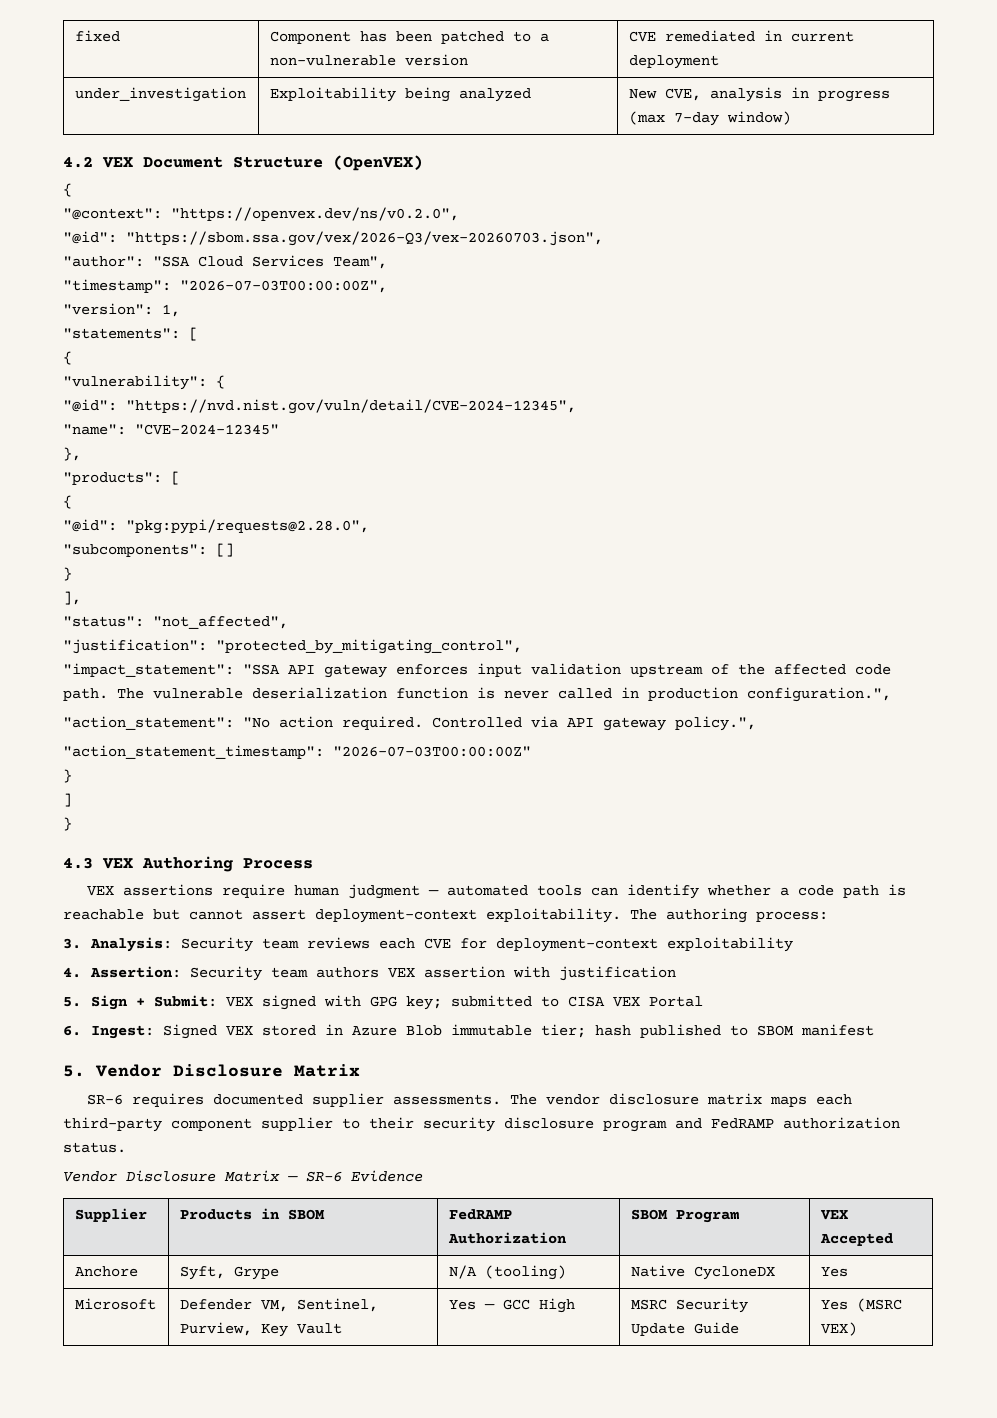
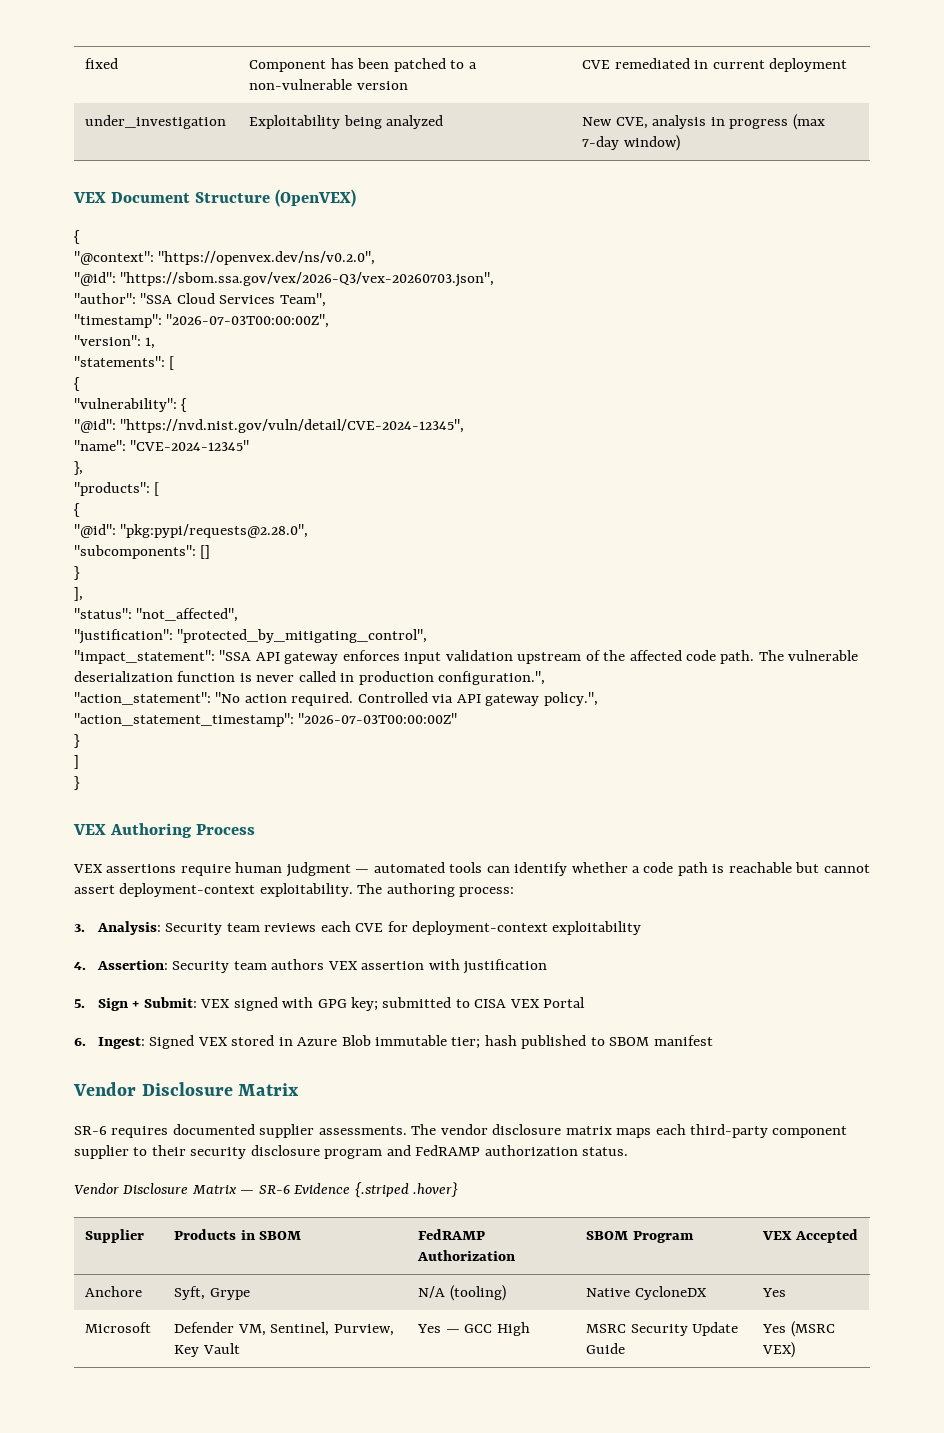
- 4.2 VEX Document Structure (OpenVEX)
+ VEX Document Structure (OpenVEX)
- 4.3 VEX Authoring Process
+ VEX Authoring Process
  6. Ingest: Signed VEX stored in Azure Blob immutable tier; hash published to SBOM manifest
- 5. Vendor Disclosure Matrix
+ Vendor Disclosure Matrix
- Vendor Disclosure Matrix — SR-6 Evidence
+ Vendor Disclosure Matrix — SR-6 Evidence {.striped .hover}

